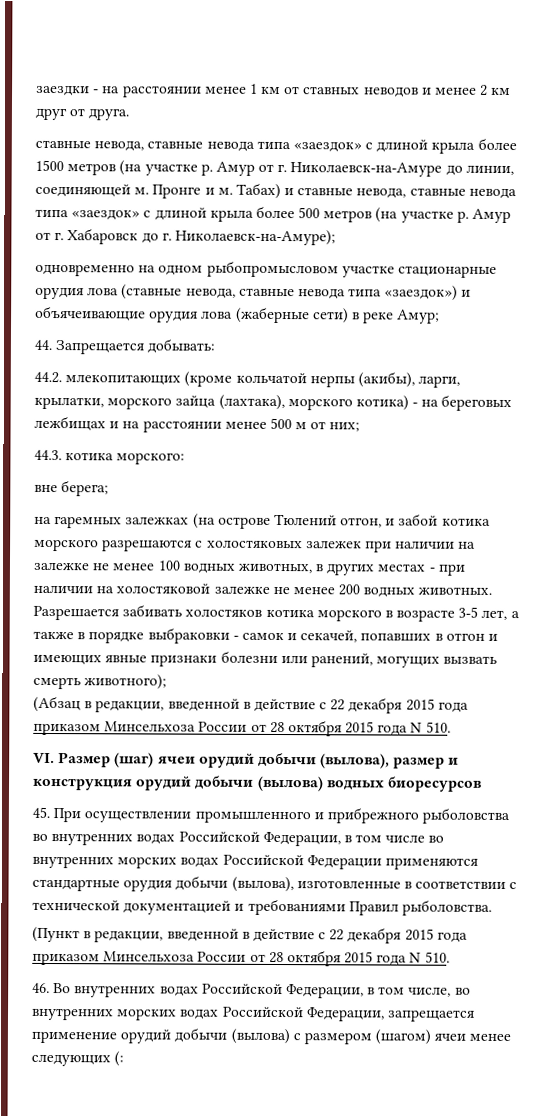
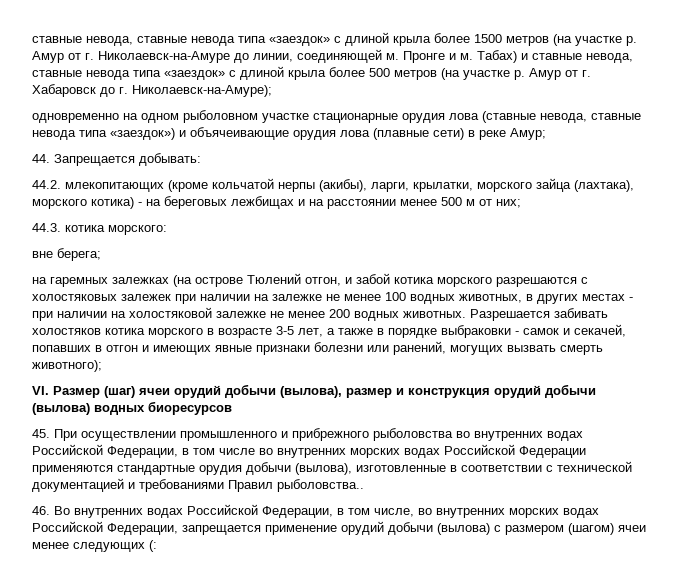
- заездки - на расстоянии менее 1 км от ставных неводов и менее 2 км друг от друга.
- одновременно на одном рыбопромысловом участке стационарные орудия лова (ставные невода, ставные невода типа «заездок») и объячеивающие орудия лова (жаберные сети) в реке Амур;
+ одновременно на одном рыболовном участке стационарные орудия лова (ставные невода, ставные невода типа «заездок») и объячеивающие орудия лова (плавные сети) в реке Амур;
- (Абзац в редакции, введенной в действие с 22 декабря 2015 года приказом Минсельхоза России от 28 октября 2015 года N 510.
- 45. При осуществлении промышленного и прибрежного рыболовства во внутренних водах Российской Федерации, в том числе во внутренних морских водах Российской Федерации применяются стандартные орудия добычи (вылова), изготовленные в соответствии с технической документацией и требованиями Правил рыболовства.
- (Пункт в редакции, введенной в действие с 22 декабря 2015 года приказом Минсельхоза России от 28 октября 2015 года N 510.
+ 45. При осуществлении промышленного и прибрежного рыболовства во внутренних водах Российской Федерации, в том числе во внутренних морских водах Российской Федерации применяются стандартные орудия добычи (вылова), изготовленные в соответствии с технической документацией и требованиями Правил рыболовства..

